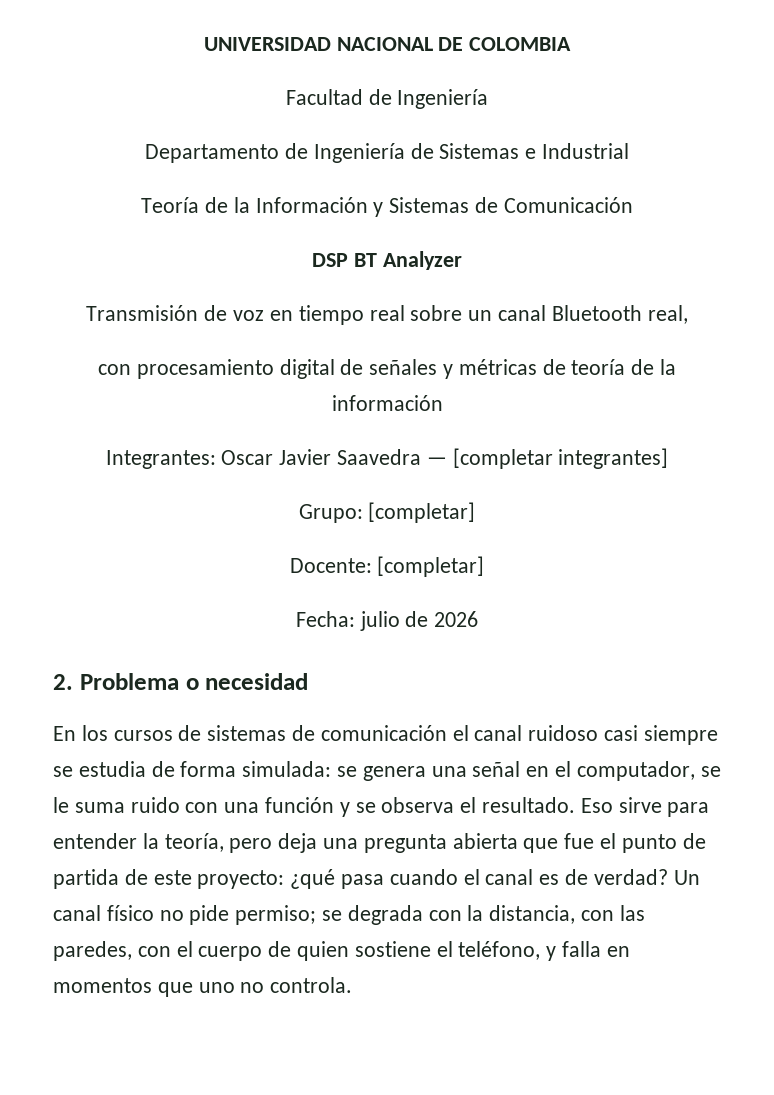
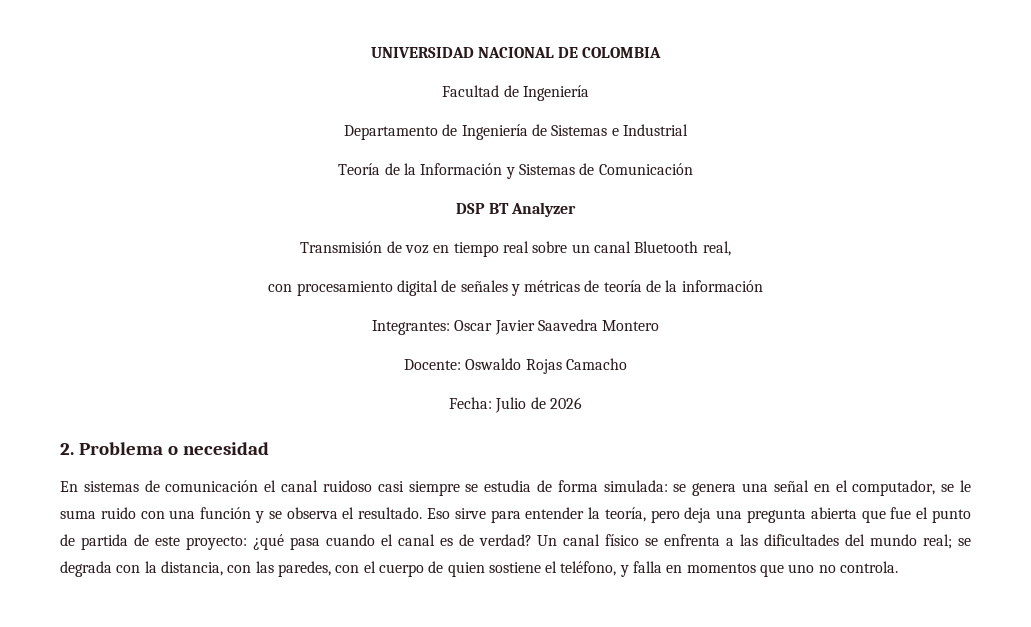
- Integrantes: Oscar Javier Saavedra — [completar integrantes]
- Grupo: [completar]
- Docente: [completar]
+ Integrantes: Oscar Javier Saavedra Montero
+ Docente: Oswaldo Rojas Camacho
- Fecha: julio de 2026
+ Fecha: Julio de 2026
- En los cursos de sistemas de comunicación el canal ruidoso casi siempre se estudia de forma simulada: se genera una señal en el computador, se le suma ruido con una función y se observa el resultado.
+ En sistemas de comunicación el canal ruidoso casi siempre se estudia de forma simulada: se genera una señal en el computador, se le suma ruido con una función y se observa el resultado.
- Un canal físico no pide permiso; se degrada con la distancia, con las paredes, con el cuerpo de quien sostiene el teléfono, y falla en momentos que uno no controla.
+ Un canal físico se enfrenta a las dificultades del mundo real; se degrada con la distancia, con las paredes, con el cuerpo de quien sostiene el teléfono, y falla en momentos que uno no controla.

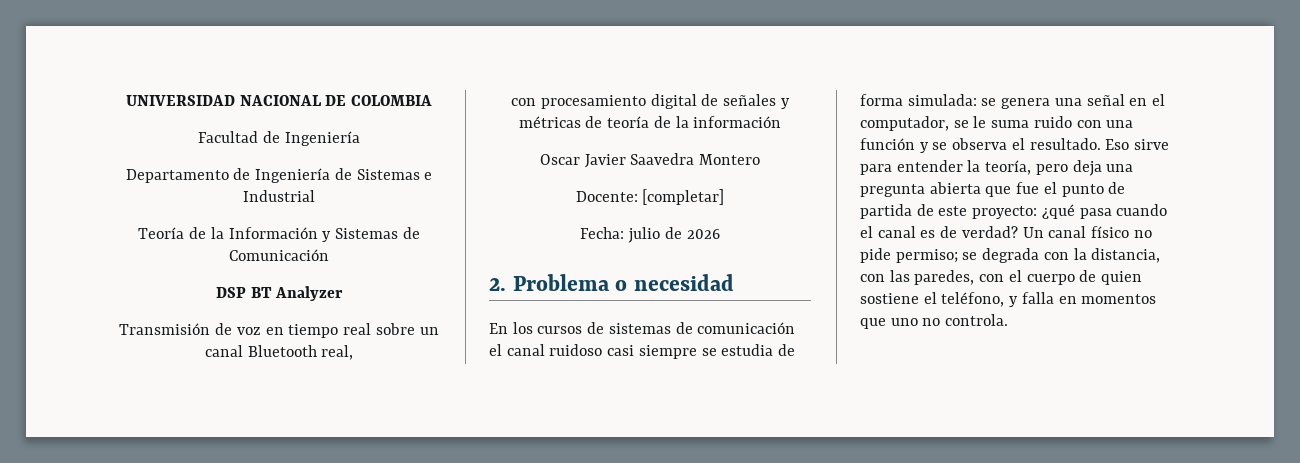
- Integrantes: Oscar Javier Saavedra Montero
+ Oscar Javier Saavedra Montero
- Docente: Oswaldo Rojas Camacho
+ Docente: [completar]
- Fecha: Julio de 2026
+ Fecha: julio de 2026
- En sistemas de comunicación el canal ruidoso casi siempre se estudia de forma simulada: se genera una señal en el computador, se le suma ruido con una función y se observa el resultado.
+ En los cursos de sistemas de comunicación el canal ruidoso casi siempre se estudia de forma simulada: se genera una señal en el computador, se le suma ruido con una función y se observa el resultado.
- Un canal físico se enfrenta a las dificultades del mundo real; se degrada con la distancia, con las paredes, con el cuerpo de quien sostiene el teléfono, y falla en momentos que uno no controla.
+ Un canal físico no pide permiso; se degrada con la distancia, con las paredes, con el cuerpo de quien sostiene el teléfono, y falla en momentos que uno no controla.

